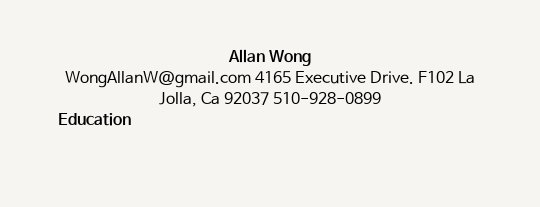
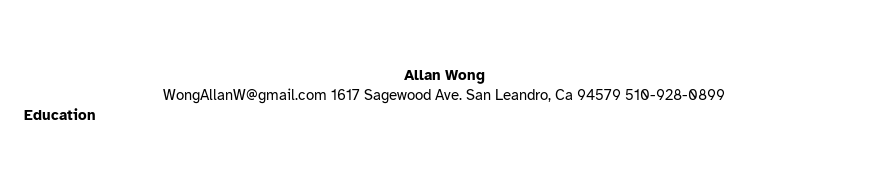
- WongAllanW@gmail.com 4165 Executive Drive. F102 La Jolla, Ca 92037 510-928-0899
+ WongAllanW@gmail.com 1617 Sagewood Ave. San Leandro, Ca 94579 510-928-0899

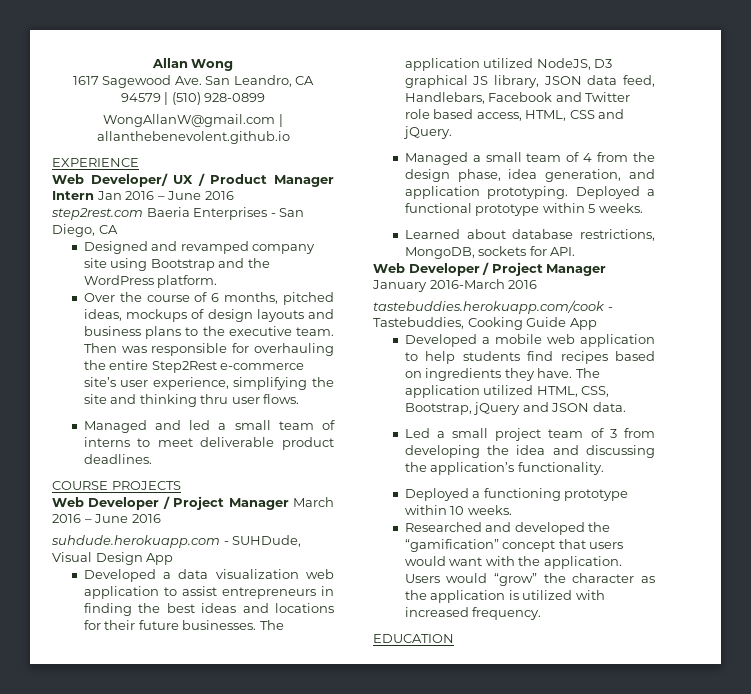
- WongAllanW@gmail.com 1617 Sagewood Ave. San Leandro, Ca 94579 510-928-0899
- Education
+ 1617 Sagewood Ave. San Leandro, CA 94579 | (510) 928-0899
+ WongAllanW@gmail.com | allanthebenevolent.github.io
+ EXPERIENCE
+ Web Developer/ UX / Product Manager Intern Jan 2016 – June 2016
+ step2rest.com Baeria Enterprises - San Diego, CA
+ Designed and revamped company site using Bootstrap and the WordPress platform.
+ Over the course of 6 months, pitched ideas, mockups of design layouts and business plans to the executive team. Then was responsible for overhauling the entire Step2Rest e-commerce site’s user experience, simplifying the site and thinking thru user flows.
+ Managed and led a small team of interns to meet deliverable product deadlines.
+ COURSE PROJECTS
+ Web Developer / Project Manager March 2016 – June 2016
+ suhdude.herokuapp.com - SUHDude, Visual Design App
+ Developed a data visualization web application to assist entrepreneurs in finding the best ideas and locations for their future businesses. The application utilized NodeJS, D3 graphical JS library, JSON data feed, Handlebars, Facebook and Twitter role based access, HTML, CSS and jQuery.
+ Managed a small team of 4 from the design phase, idea generation, and application prototyping. Deployed a functional prototype within 5 weeks.
+ Learned about database restrictions, MongoDB, sockets for API.
+ Web Developer / Project Manager January 2016-March 2016
+ tastebuddies.herokuapp.com/cook - Tastebuddies, Cooking Guide App
+ Developed a mobile web application to help students find recipes based on ingredients they have. The application utilized HTML, CSS, Bootstrap, jQuery and JSON data.
+ Led a small project team of 3 from developing the idea and discussing the application’s functionality.
+ Deployed a functioning prototype within 10 weeks.
+ Researched and developed the “gamification” concept that users would want with the application. Users would “grow” the character as the application is utilized with increased frequency.
+ EDUCATION

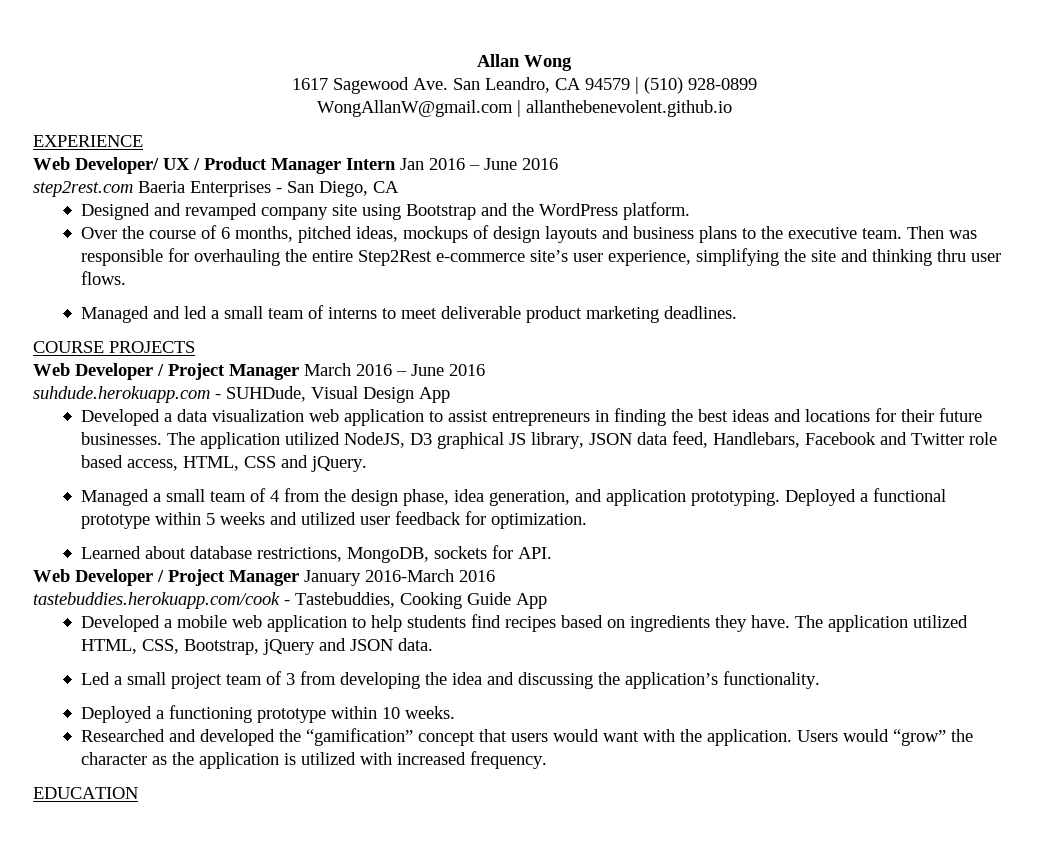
- Managed and led a small team of interns to meet deliverable product deadlines.
+ Managed and led a small team of interns to meet deliverable product marketing deadlines.
- Deployed a functional prototype within 5 weeks.
+ Deployed a functional prototype within 5 weeks and utilized user feedback for optimization.

